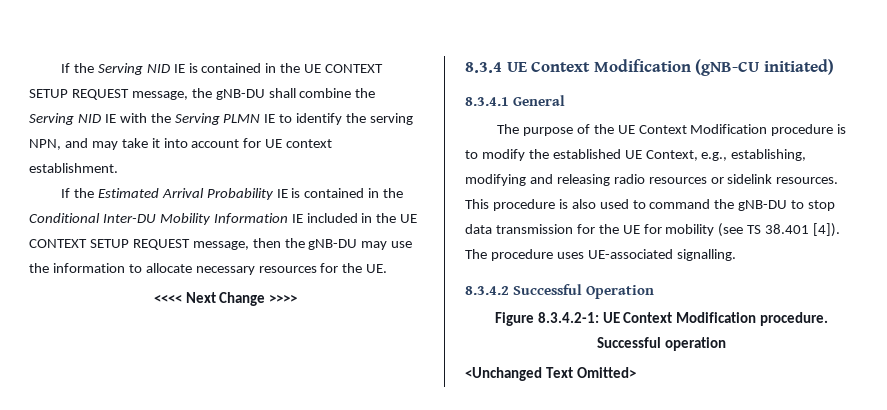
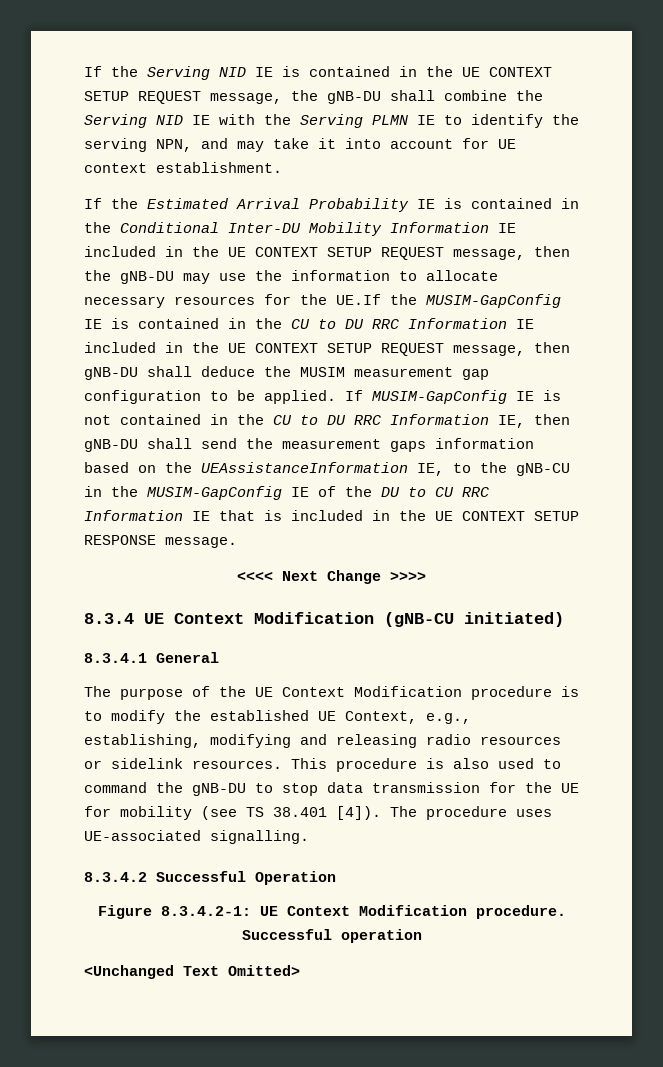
- If the Estimated Arrival Probability IE is contained in the Conditional Inter-DU Mobility Information IE included in the UE CONTEXT SETUP REQUEST message, then the gNB-DU may use the information to allocate necessary resources for the UE.
+ If the Estimated Arrival Probability IE is contained in the Conditional Inter-DU Mobility Information IE included in the UE CONTEXT SETUP REQUEST message, then the gNB-DU may use the information to allocate necessary resources for the UE.If the MUSIM-GapConfig IE is contained in the CU to DU RRC Information IE included in the UE CONTEXT SETUP REQUEST message, then gNB-DU shall deduce the MUSIM measurement gap configuration to be applied. If MUSIM-GapConfig IE is not contained in the CU to DU RRC Information IE, then gNB-DU shall send the measurement gaps information based on the UEAssistanceInformation IE, to the gNB-CU in the MUSIM-GapConfig IE of the DU to CU RRC Information IE that is included in the UE CONTEXT SETUP RESPONSE message.

